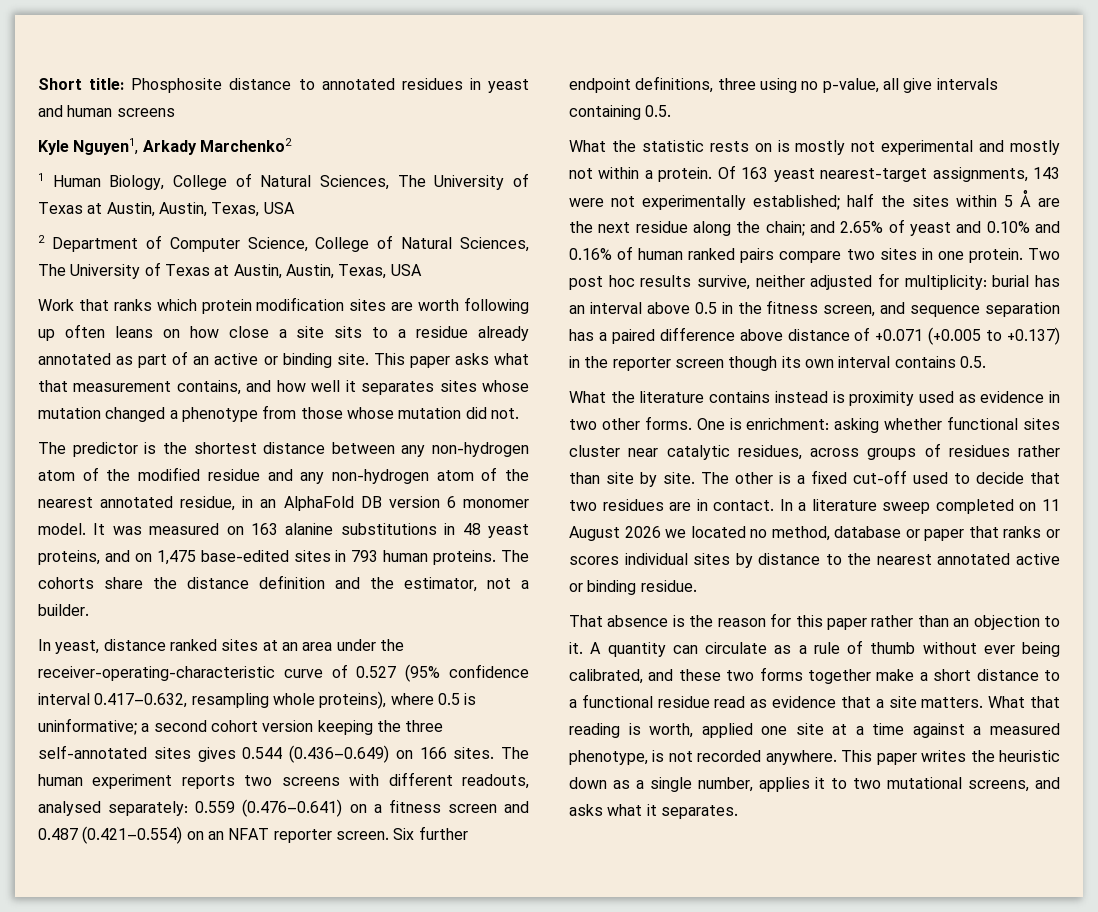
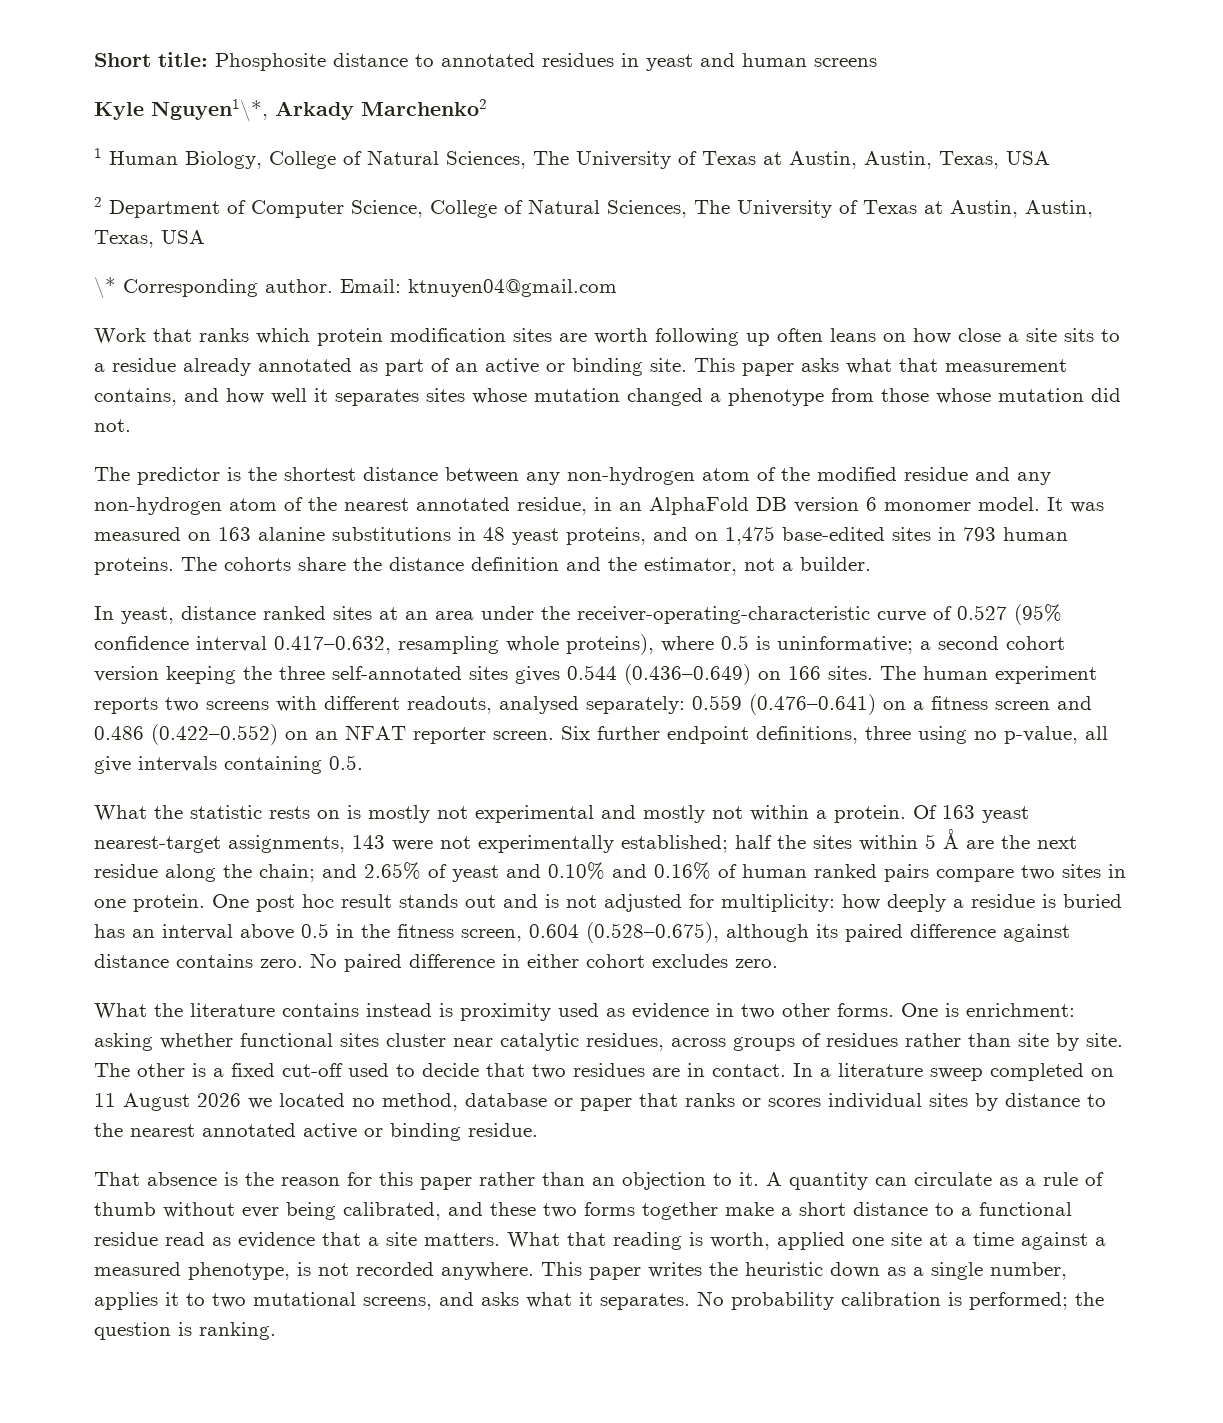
- Kyle Nguyen1, Arkady Marchenko2
+ Kyle Nguyen1\*, Arkady Marchenko2
+ \* Corresponding author. Email: ktnuyen04@gmail.com
- The human experiment reports two screens with different readouts, analysed separately: 0.559 (0.476–0.641) on a fitness screen and 0.487 (0.421–0.554) on an NFAT reporter screen.
+ The human experiment reports two screens with different readouts, analysed separately: 0.559 (0.476–0.641) on a fitness screen and 0.486 (0.422–0.552) on an NFAT reporter screen.
- Two post hoc results survive, neither adjusted for multiplicity: burial has an interval above 0.5 in the fitness screen, and sequence separation has a paired difference above distance of +0.071 (+0.005 to +0.137) in the reporter screen though its own interval contains 0.5.
+ One post hoc result stands out and is not adjusted for multiplicity: how deeply a residue is buried has an interval above 0.5 in the fitness screen, 0.604 (0.528–0.675), although its paired difference against distance contains zero. No paired difference in either cohort excludes zero.
+ No probability calibration is performed; the question is ranking.

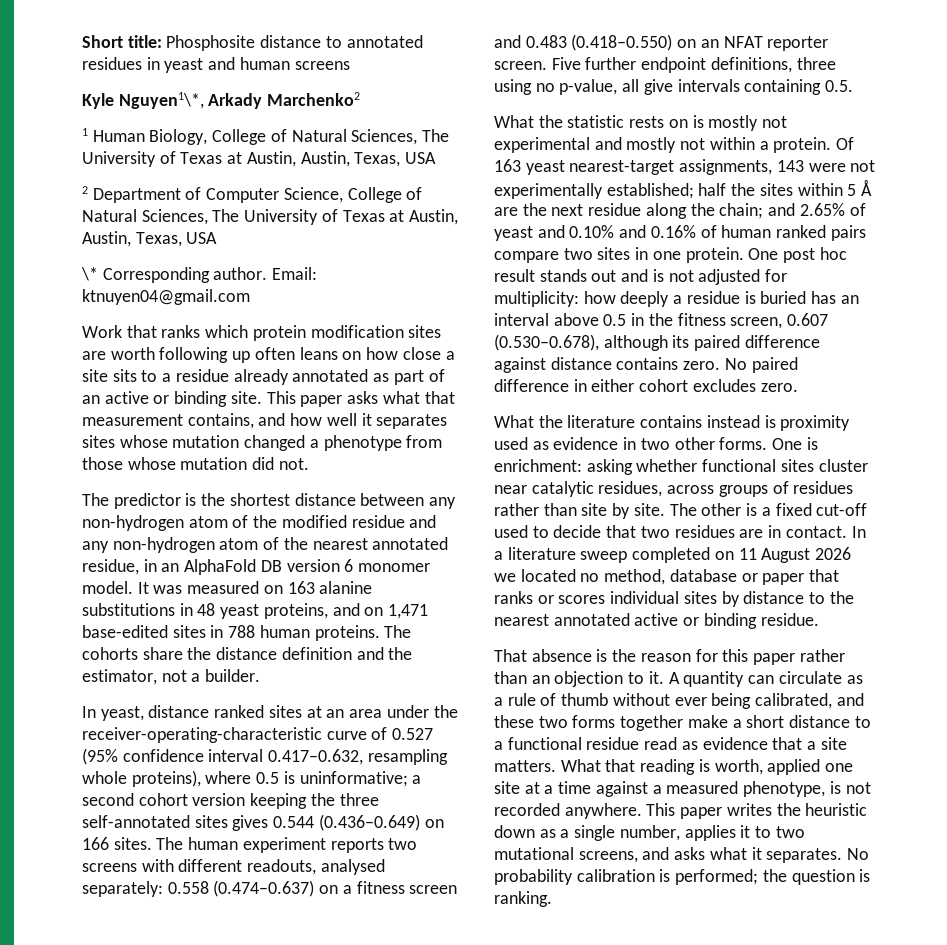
- It was measured on 163 alanine substitutions in 48 yeast proteins, and on 1,475 base-edited sites in 793 human proteins.
+ It was measured on 163 alanine substitutions in 48 yeast proteins, and on 1,471 base-edited sites in 788 human proteins.
- The human experiment reports two screens with different readouts, analysed separately: 0.559 (0.476–0.641) on a fitness screen and 0.486 (0.422–0.552) on an NFAT reporter screen.
+ The human experiment reports two screens with different readouts, analysed separately: 0.558 (0.474–0.637) on a fitness screen and 0.483 (0.418–0.550) on an NFAT reporter screen.
- Six further endpoint definitions, three using no p-value, all give intervals containing 0.5.
+ Five further endpoint definitions, three using no p-value, all give intervals containing 0.5.
- One post hoc result stands out and is not adjusted for multiplicity: how deeply a residue is buried has an interval above 0.5 in the fitness screen, 0.604 (0.528–0.675), although its paired difference against distance contains zero.
+ One post hoc result stands out and is not adjusted for multiplicity: how deeply a residue is buried has an interval above 0.5 in the fitness screen, 0.607 (0.530–0.678), although its paired difference against distance contains zero.

